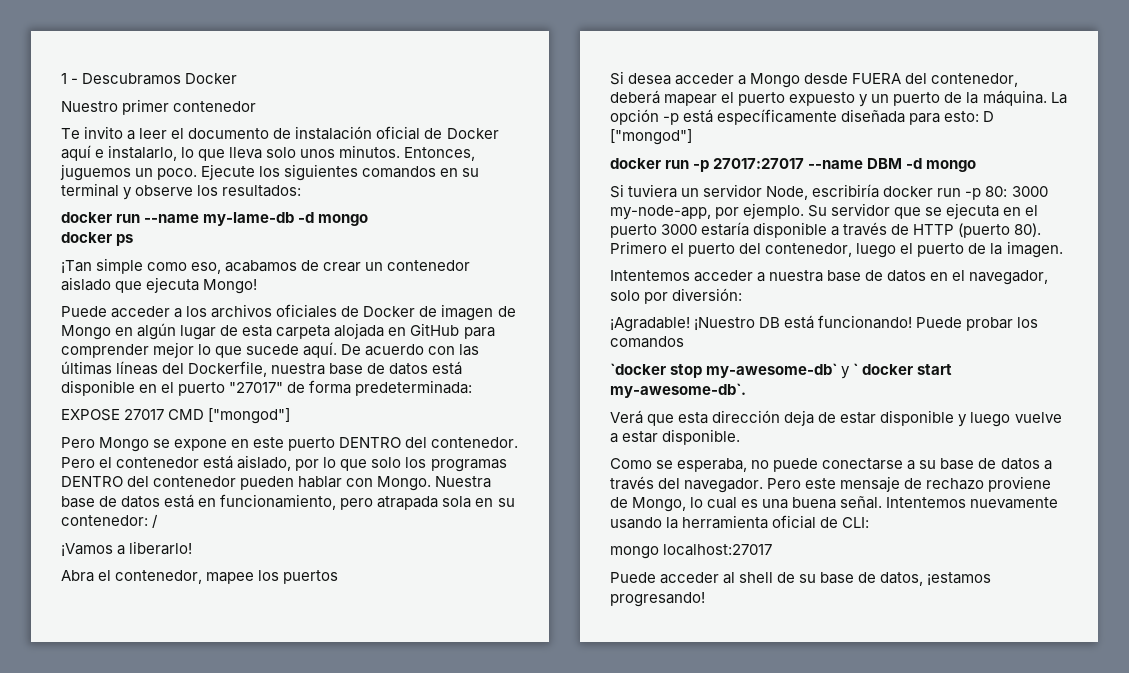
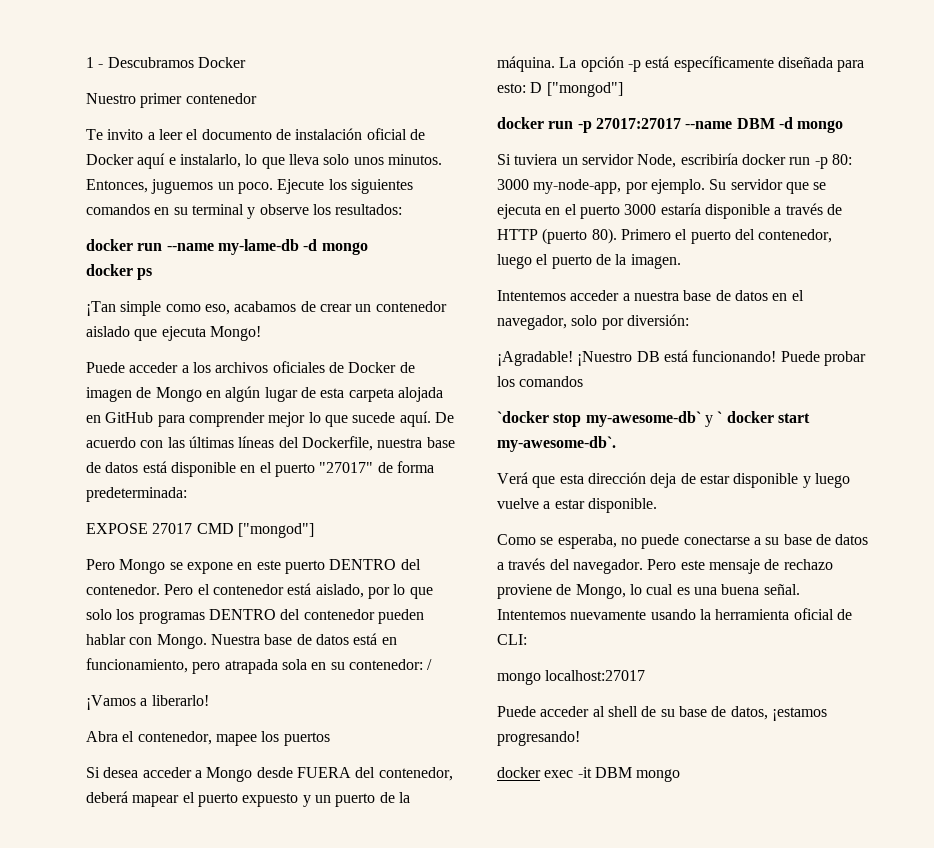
+ docker exec -it DBM mongo

